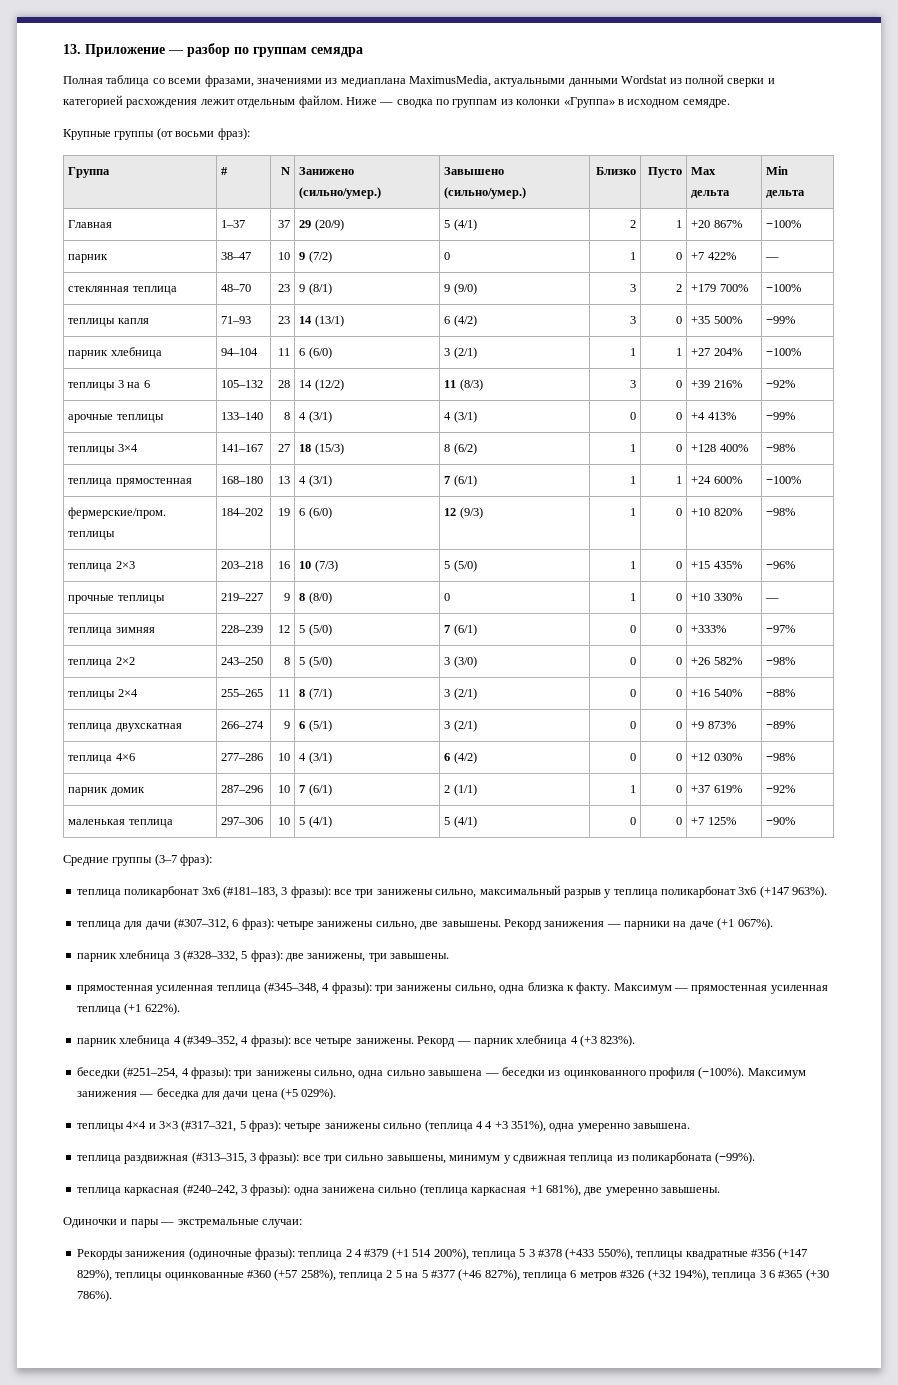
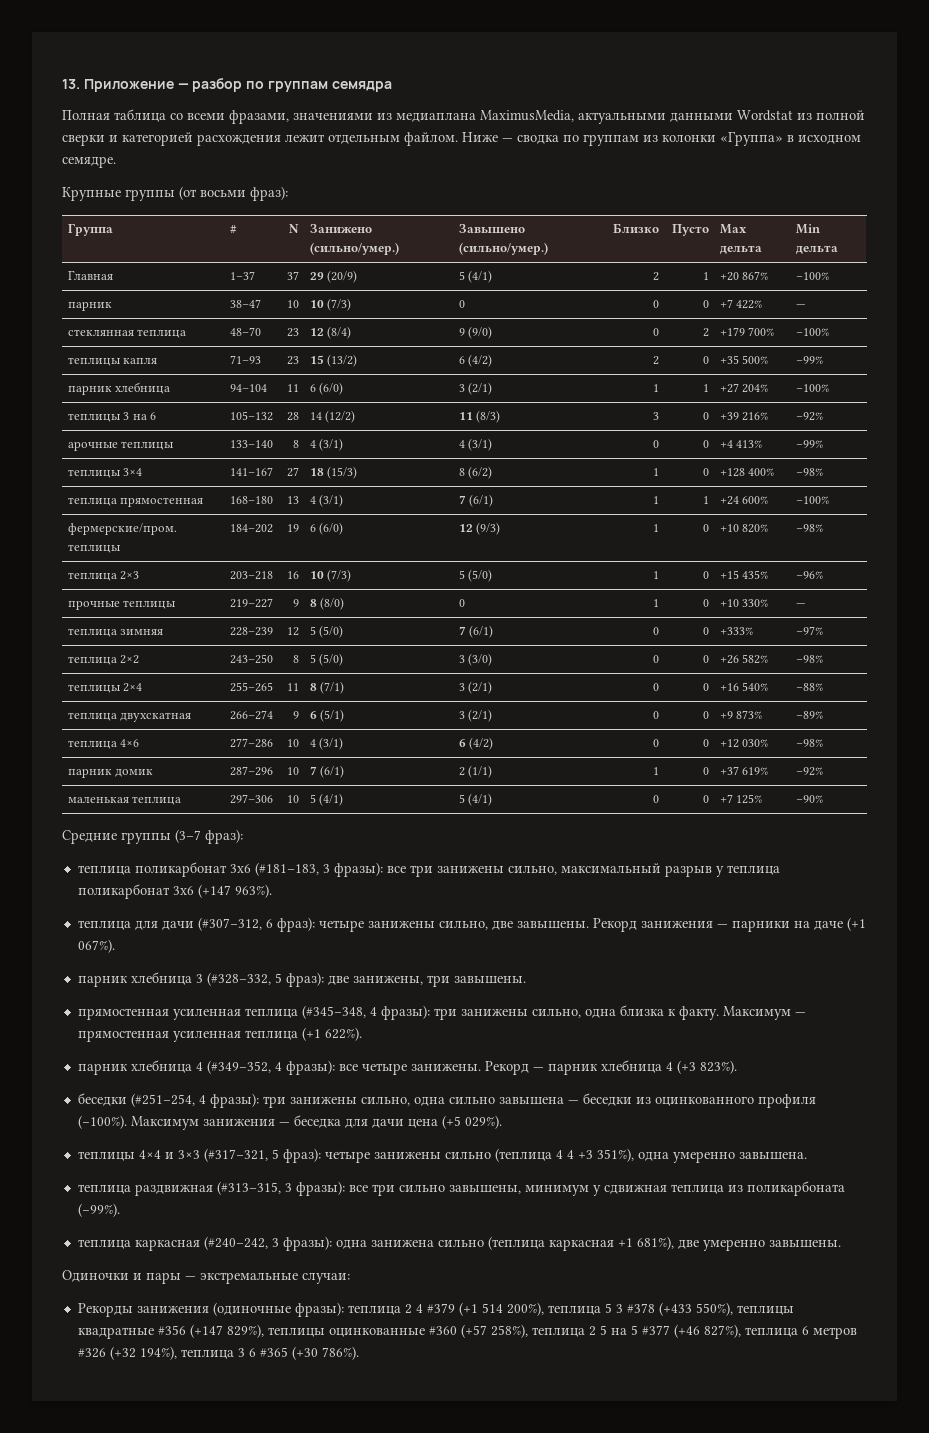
- парник | 38–47 | 10 | 9 (7/2) | 0 | 1 | 0 | +7 422% | —
+ парник | 38–47 | 10 | 10 (7/3) | 0 | 0 | 0 | +7 422% | —
- стеклянная теплица | 48–70 | 23 | 9 (8/1) | 9 (9/0) | 3 | 2 | +179 700% | −100%
+ стеклянная теплица | 48–70 | 23 | 12 (8/4) | 9 (9/0) | 0 | 2 | +179 700% | −100%
- теплицы капля | 71–93 | 23 | 14 (13/1) | 6 (4/2) | 3 | 0 | +35 500% | −99%
+ теплицы капля | 71–93 | 23 | 15 (13/2) | 6 (4/2) | 2 | 0 | +35 500% | −99%

